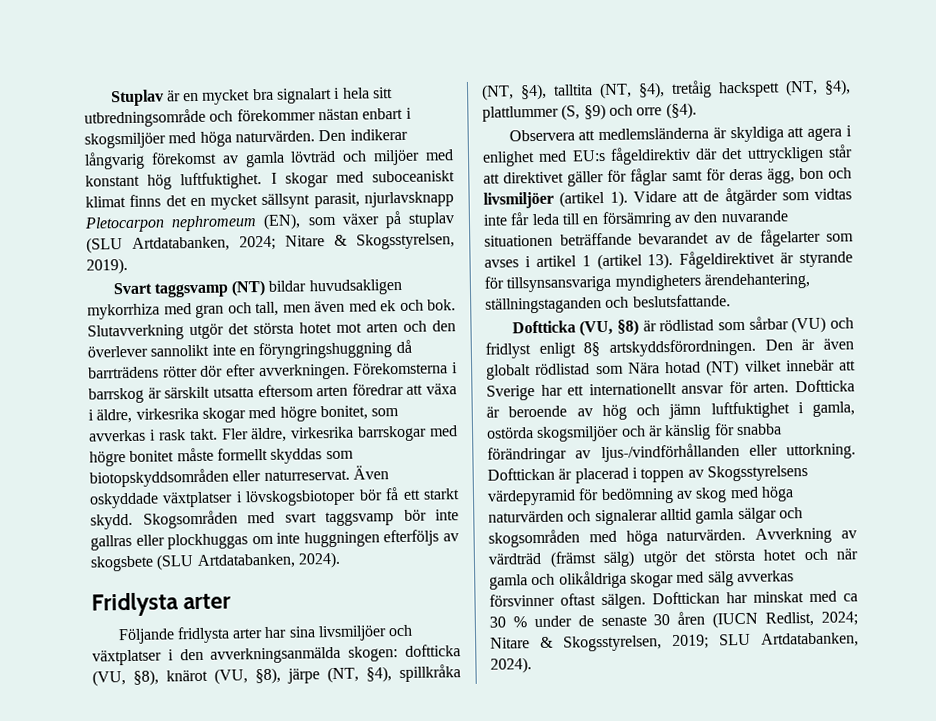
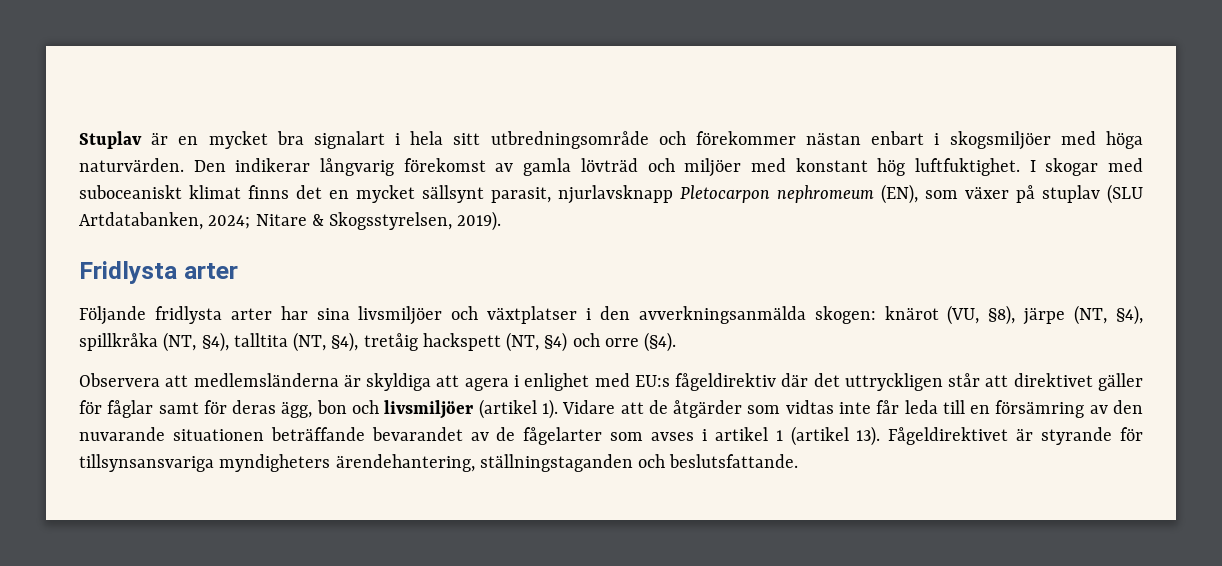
- Svart taggsvamp (NT) bildar huvudsakligen mykorrhiza med gran och tall, men även med ek och bok. Slutavverkning utgör det största hotet mot arten och den överlever sannolikt inte en föryngringshuggning då barrträdens rötter dör efter avverkningen. Förekomsterna i barrskog är särskilt utsatta eftersom arten föredrar att växa i äldre, virkesrika skogar med högre bonitet, som avverkas i rask takt. Fler äldre, virkesrika barrskogar med högre bonitet måste formellt skyddas som biotopskyddsområden eller naturreservat. Även oskyddade växtplatser i lövskogsbiotoper bör få ett starkt skydd. Skogsområden med svart taggsvamp bör inte gallras eller plockhuggas om inte huggningen efterföljs av skogsbete (SLU Artdatabanken, 2024).
- Följande fridlysta arter har sina livsmiljöer och växtplatser i den avverkningsanmälda skogen: doftticka (VU, §8), knärot (VU, §8), järpe (NT, §4), spillkråka (NT, §4), talltita (NT, §4), tretåig hackspett (NT, §4), plattlummer (S, §9) och orre (§4).
+ Följande fridlysta arter har sina livsmiljöer och växtplatser i den avverkningsanmälda skogen: knärot (VU, §8), järpe (NT, §4), spillkråka (NT, §4), talltita (NT, §4), tretåig hackspett (NT, §4) och orre (§4).
- Doftticka (VU, §8) är rödlistad som sårbar (VU) och fridlyst enligt 8§ artskyddsförordningen. Den är även globalt rödlistad som Nära hotad (NT) vilket innebär att Sverige har ett internationellt ansvar för arten. Doftticka är beroende av hög och jämn luftfuktighet i gamla, ostörda skogsmiljöer och är känslig för snabba förändringar av ljus-/vindförhållanden eller uttorkning. Dofttickan är placerad i toppen av Skogsstyrelsens värdepyramid för bedömning av skog med höga naturvärden och signalerar alltid gamla sälgar och skogsområden med höga naturvärden. Avverkning av värdträd (främst sälg) utgör det största hotet och när gamla och olikåldriga skogar med sälg avverkas försvinner oftast sälgen. Dofttickan har minskat med ca 30 % under de senaste 30 åren (IUCN Redlist, 2024; Nitare & Skogsstyrelsen, 2019; SLU Artdatabanken, 2024).

